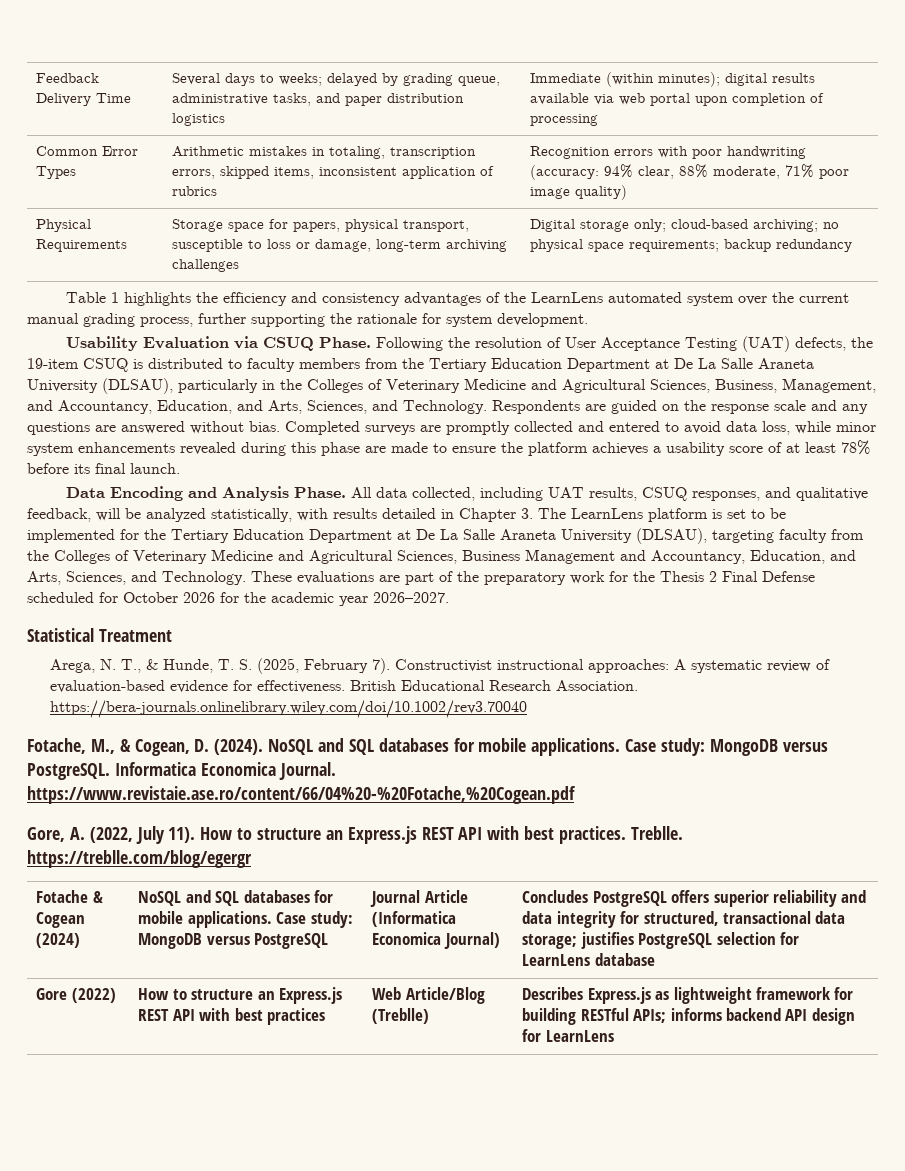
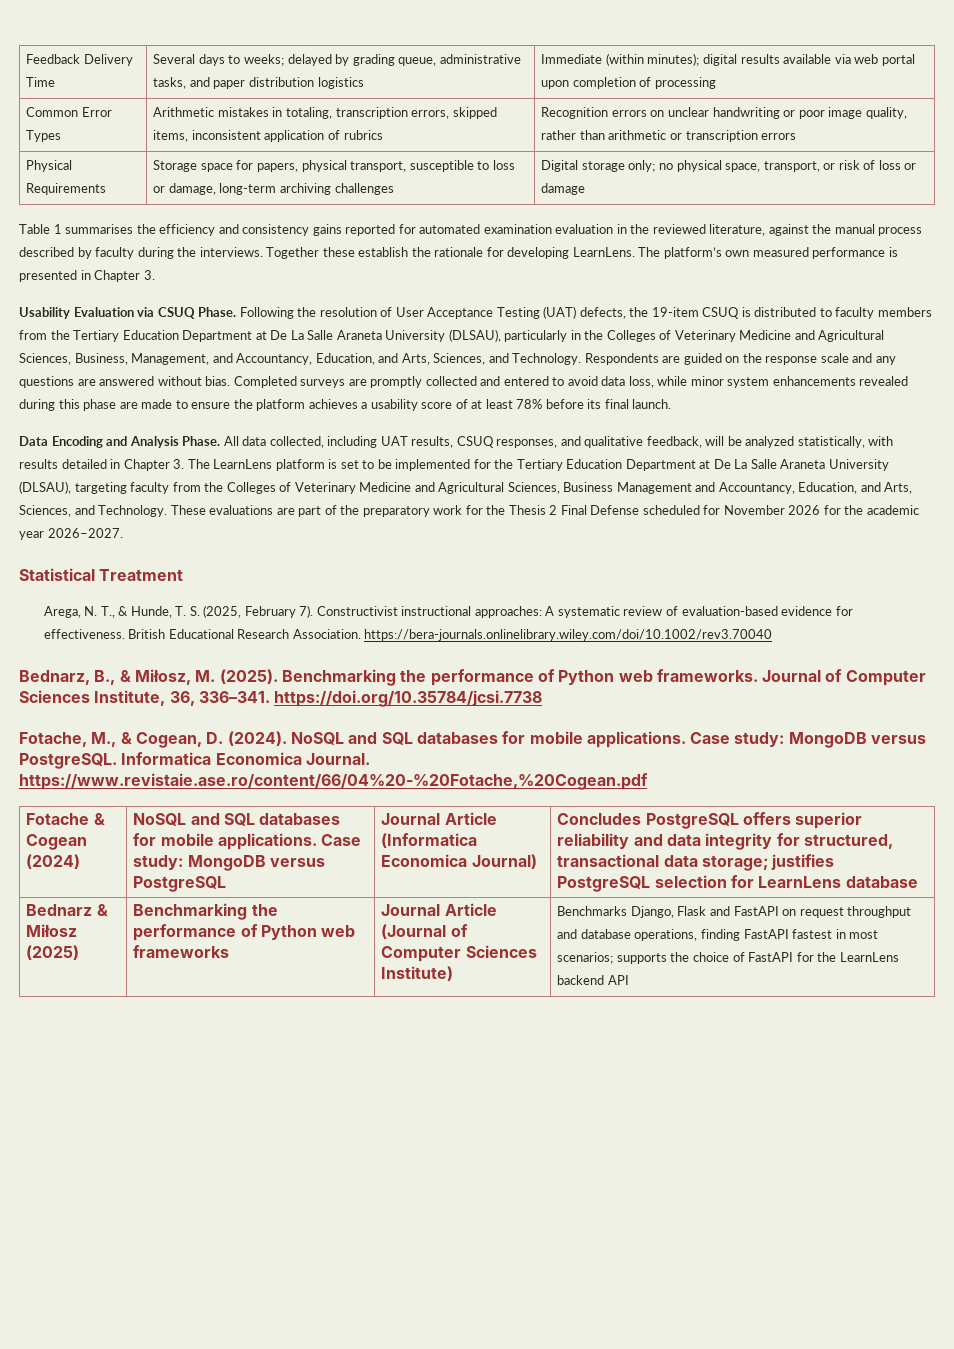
- Common Error Types | Arithmetic mistakes in totaling, transcription errors, skipped items, inconsistent application of rubrics | Recognition errors with poor handwriting (accuracy: 94% clear, 88% moderate, 71% poor image quality)
+ Common Error Types | Arithmetic mistakes in totaling, transcription errors, skipped items, inconsistent application of rubrics | Recognition errors on unclear handwriting or poor image quality, rather than arithmetic or transcription errors
- Physical Requirements | Storage space for papers, physical transport, susceptible to loss or damage, long-term archiving challenges | Digital storage only; cloud-based archiving; no physical space requirements; backup redundancy
+ Physical Requirements | Storage space for papers, physical transport, susceptible to loss or damage, long-term archiving challenges | Digital storage only; no physical space, transport, or risk of loss or damage
- Table 1 highlights the efficiency and consistency advantages of the LearnLens automated system over the current manual grading process, further supporting the rationale for system development.
+ Table 1 summarises the efficiency and consistency gains reported for automated examination evaluation in the reviewed literature, against the manual process described by faculty during the interviews. Together these establish the rationale for developing LearnLens. The platform’s own measured performance is presented in Chapter 3.
- These evaluations are part of the preparatory work for the Thesis 2 Final Defense scheduled for October 2026 for the academic year 2026–2027.
+ These evaluations are part of the preparatory work for the Thesis 2 Final Defense scheduled for November 2026 for the academic year 2026–2027.
+ Bednarz, B., & Miłosz, M. (2025). Benchmarking the performance of Python web frameworks. Journal of Computer Sciences Institute, 36, 336–341. https://doi.org/10.35784/jcsi.7738
- Gore, A. (2022, July 11). How to structure an Express.js REST API with best practices. Treblle. https://treblle.com/blog/egergr
- Gore (2022) | How to structure an Express.js REST API with best practices | Web Article/Blog (Treblle) | Describes Express.js as lightweight framework for building RESTful APIs; informs backend API design for LearnLens
+ Bednarz & Miłosz (2025) | Benchmarking the performance of Python web frameworks | Journal Article (Journal of Computer Sciences Institute) | Benchmarks Django, Flask and FastAPI on request throughput and database operations, finding FastAPI fastest in most scenarios; supports the choice of FastAPI for the LearnLens backend API

